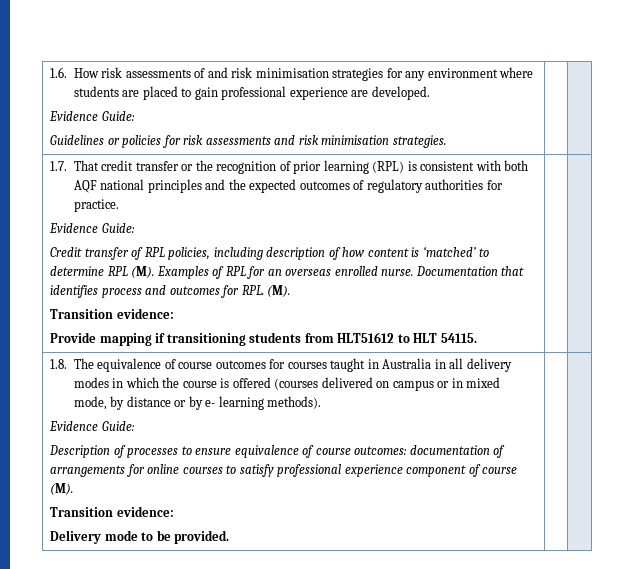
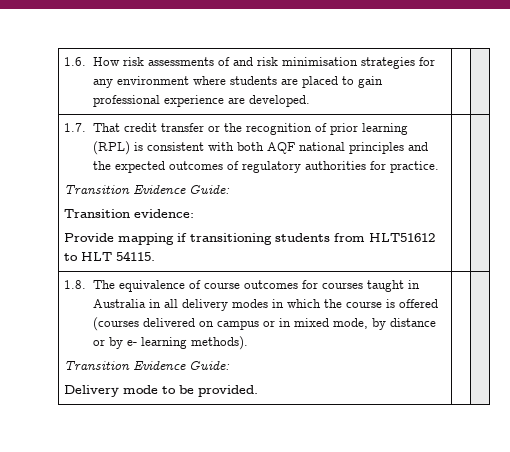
- 1.6. How risk assessments of and risk minimisation strategies for any environment where students are placed to gain professional experience are developed.
- Evidence Guide:
- Guidelines or policies for risk assessments and risk minimisation strategies. | |
+ 1.6. How risk assessments of and risk minimisation strategies for any environment where students are placed to gain professional experience are developed. | |
  1.7. That credit transfer or the recognition of prior learning (RPL) is consistent with both AQF national principles and the expected outcomes of regulatory authorities for practice.
- Evidence Guide:
- Credit transfer of RPL policies, including description of how content is ‘matched’ to determine RPL (M). Examples of RPL for an overseas enrolled nurse. Documentation that identifies process and outcomes for RPL. (M).
+ Transition Evidence Guide:
  1.8. The equivalence of course outcomes for courses taught in Australia in all delivery modes in which the course is offered (courses delivered on campus or in mixed mode, by distance or by e- learning methods).
- Evidence Guide:
- Description of processes to ensure equivalence of course outcomes: documentation of arrangements for online courses to satisfy professional experience component of course (M).
- Transition evidence:
+ Transition Evidence Guide:

